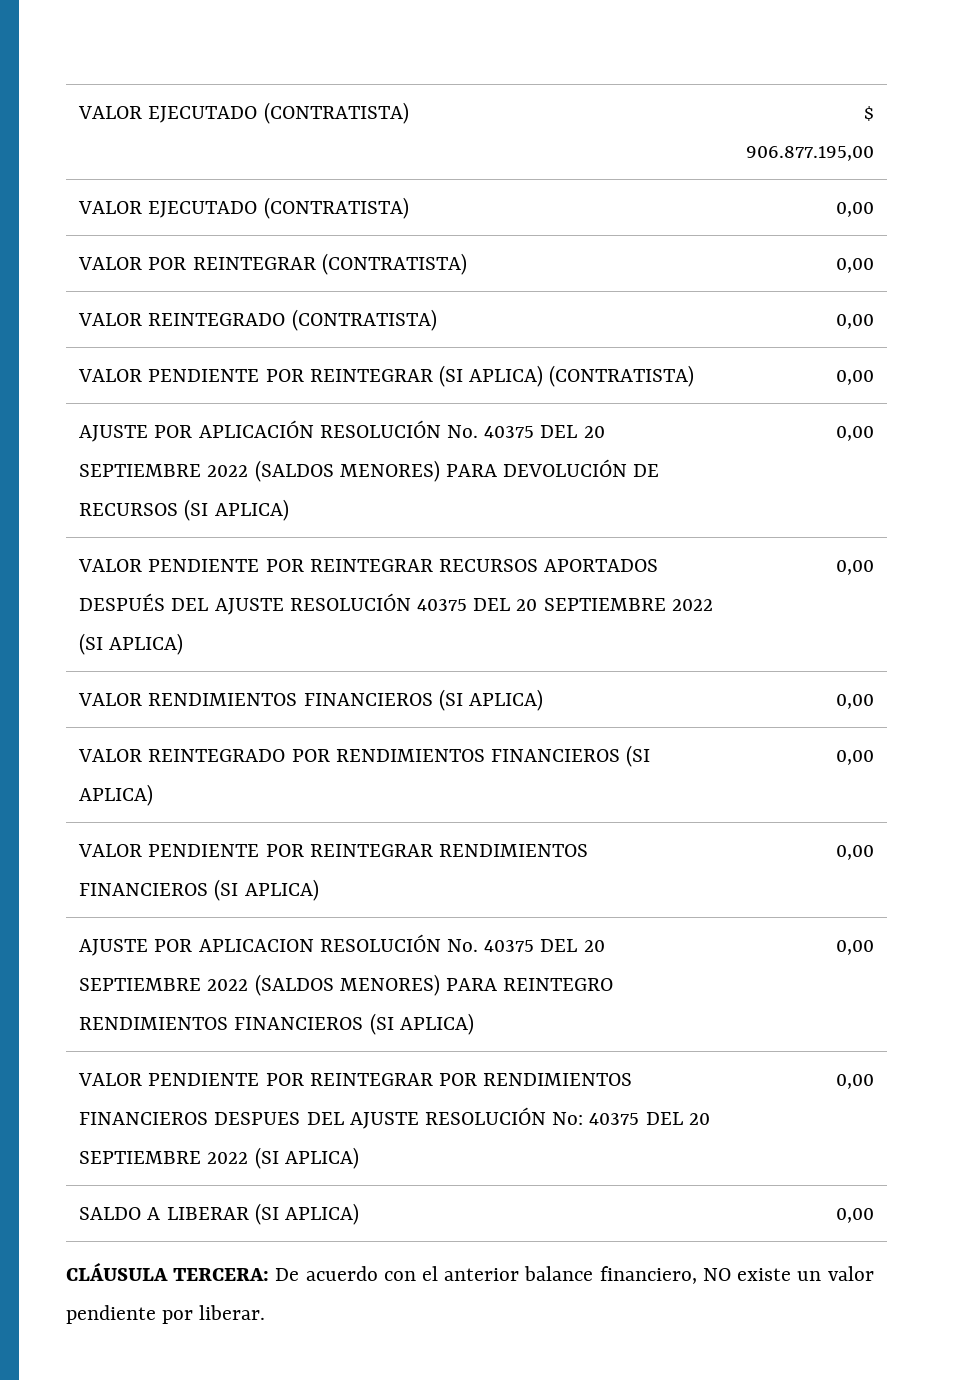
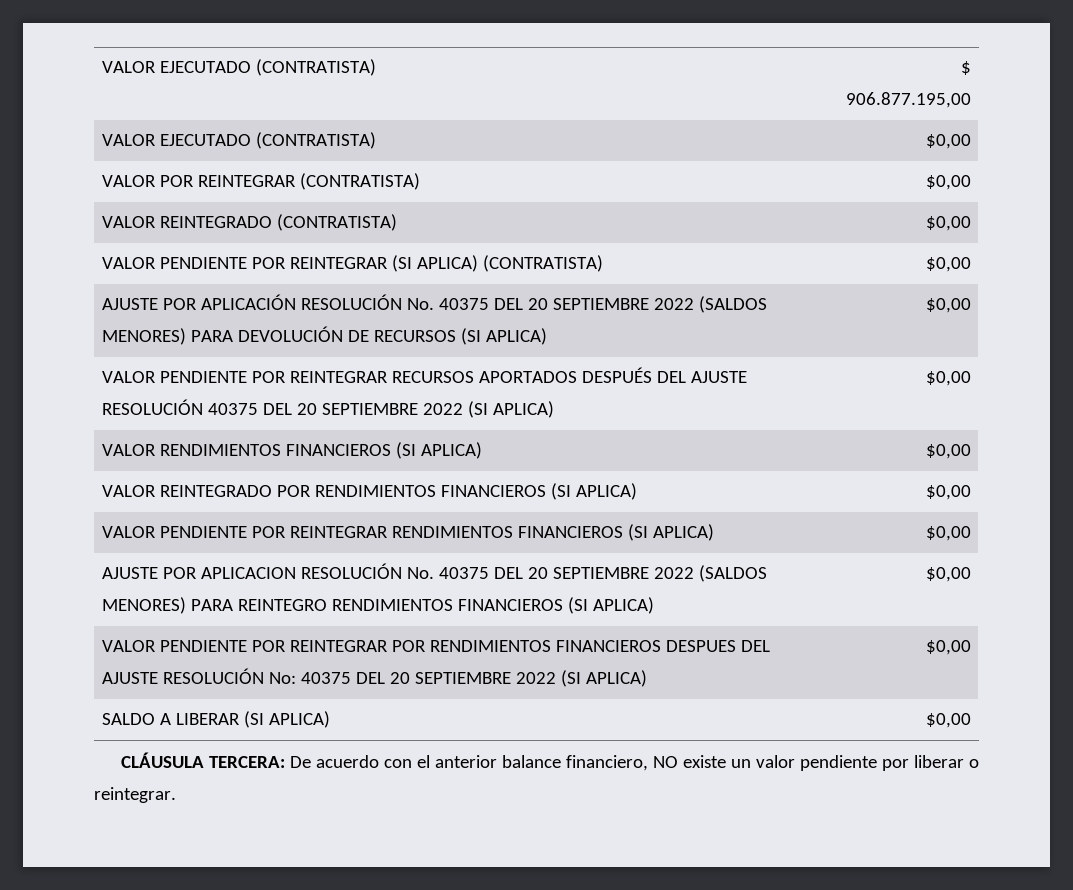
- VALOR EJECUTADO (CONTRATISTA) | 0,00
+ VALOR EJECUTADO (CONTRATISTA) | $0,00
- VALOR POR REINTEGRAR (CONTRATISTA) | 0,00
+ VALOR POR REINTEGRAR (CONTRATISTA) | $0,00
- VALOR REINTEGRADO (CONTRATISTA) | 0,00
+ VALOR REINTEGRADO (CONTRATISTA) | $0,00
- VALOR PENDIENTE POR REINTEGRAR (SI APLICA) (CONTRATISTA) | 0,00
+ VALOR PENDIENTE POR REINTEGRAR (SI APLICA) (CONTRATISTA) | $0,00
- AJUSTE POR APLICACIÓN RESOLUCIÓN No. 40375 DEL 20 SEPTIEMBRE 2022 (SALDOS MENORES) PARA DEVOLUCIÓN DE RECURSOS (SI APLICA) | 0,00
+ AJUSTE POR APLICACIÓN RESOLUCIÓN No. 40375 DEL 20 SEPTIEMBRE 2022 (SALDOS MENORES) PARA DEVOLUCIÓN DE RECURSOS (SI APLICA) | $0,00
- VALOR PENDIENTE POR REINTEGRAR RECURSOS APORTADOS DESPUÉS DEL AJUSTE RESOLUCIÓN 40375 DEL 20 SEPTIEMBRE 2022 (SI APLICA) | 0,00
+ VALOR PENDIENTE POR REINTEGRAR RECURSOS APORTADOS DESPUÉS DEL AJUSTE RESOLUCIÓN 40375 DEL 20 SEPTIEMBRE 2022 (SI APLICA) | $0,00
- VALOR RENDIMIENTOS FINANCIEROS (SI APLICA) | 0,00
+ VALOR RENDIMIENTOS FINANCIEROS (SI APLICA) | $0,00
- VALOR REINTEGRADO POR RENDIMIENTOS FINANCIEROS (SI APLICA) | 0,00
+ VALOR REINTEGRADO POR RENDIMIENTOS FINANCIEROS (SI APLICA) | $0,00
- VALOR PENDIENTE POR REINTEGRAR RENDIMIENTOS FINANCIEROS (SI APLICA) | 0,00
+ VALOR PENDIENTE POR REINTEGRAR RENDIMIENTOS FINANCIEROS (SI APLICA) | $0,00
- AJUSTE POR APLICACION RESOLUCIÓN No. 40375 DEL 20 SEPTIEMBRE 2022 (SALDOS MENORES) PARA REINTEGRO RENDIMIENTOS FINANCIEROS (SI APLICA) | 0,00
+ AJUSTE POR APLICACION RESOLUCIÓN No. 40375 DEL 20 SEPTIEMBRE 2022 (SALDOS MENORES) PARA REINTEGRO RENDIMIENTOS FINANCIEROS (SI APLICA) | $0,00
- VALOR PENDIENTE POR REINTEGRAR POR RENDIMIENTOS FINANCIEROS DESPUES DEL AJUSTE RESOLUCIÓN No: 40375 DEL 20 SEPTIEMBRE 2022 (SI APLICA) | 0,00
+ VALOR PENDIENTE POR REINTEGRAR POR RENDIMIENTOS FINANCIEROS DESPUES DEL AJUSTE RESOLUCIÓN No: 40375 DEL 20 SEPTIEMBRE 2022 (SI APLICA) | $0,00
- SALDO A LIBERAR (SI APLICA) | 0,00
+ SALDO A LIBERAR (SI APLICA) | $0,00
- CLÁUSULA TERCERA: De acuerdo con el anterior balance financiero, NO existe un valor pendiente por liberar.
+ CLÁUSULA TERCERA: De acuerdo con el anterior balance financiero, NO existe un valor pendiente por liberar o reintegrar.

